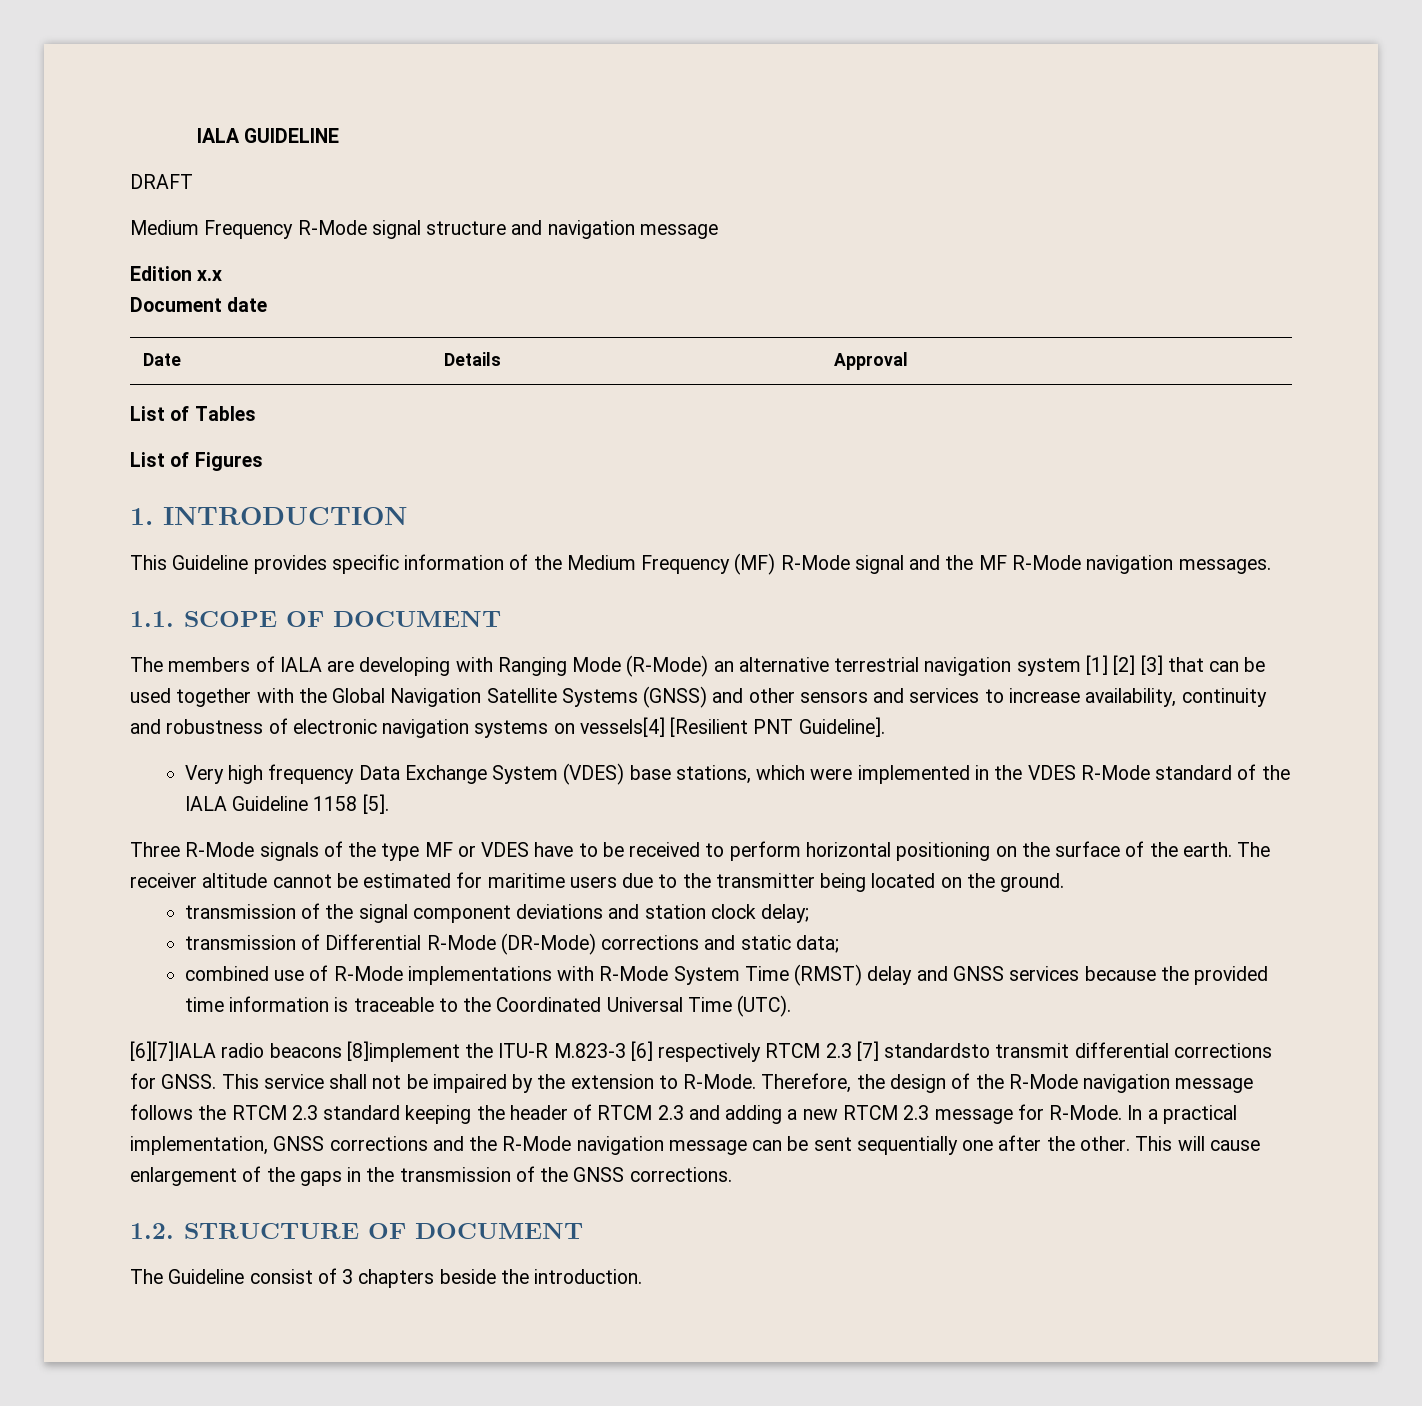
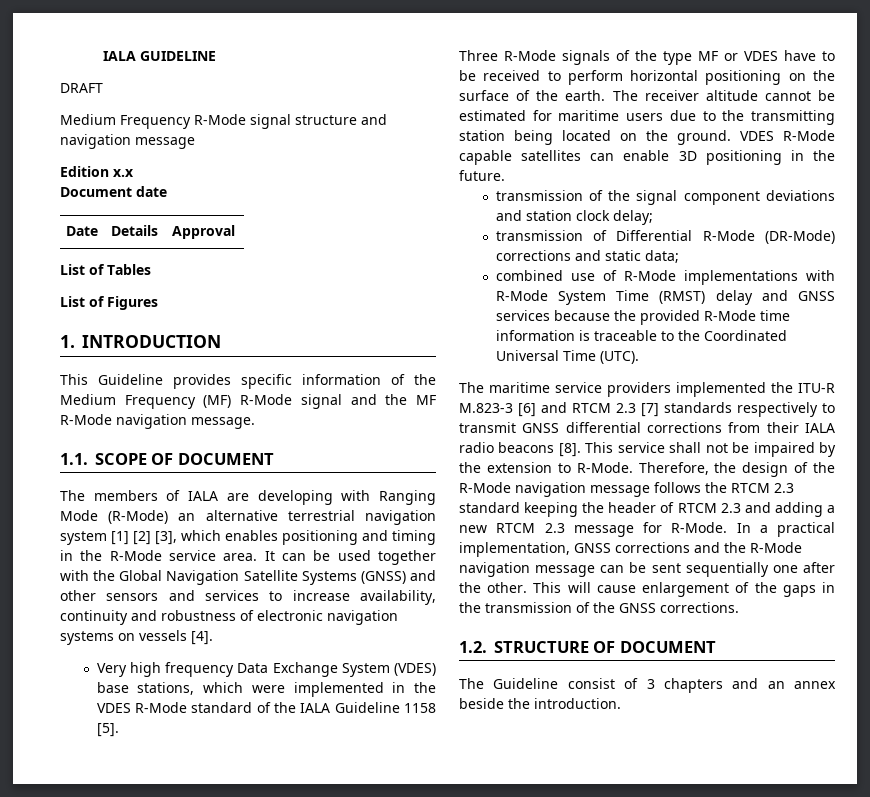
- This Guideline provides specific information of the Medium Frequency (MF) R-Mode signal and the MF R-Mode navigation messages.
+ This Guideline provides specific information of the Medium Frequency (MF) R-Mode signal and the MF R-Mode navigation message.
- The members of IALA are developing with Ranging Mode (R-Mode) an alternative terrestrial navigation system [1] [2] [3] that can be used together with the Global Navigation Satellite Systems (GNSS) and other sensors and services to increase availability, continuity and robustness of electronic navigation systems on vessels[4] [Resilient PNT Guideline].
+ The members of IALA are developing with Ranging Mode (R-Mode) an alternative terrestrial navigation system [1] [2] [3], which enables positioning and timing in the R-Mode service area. It can be used together with the Global Navigation Satellite Systems (GNSS) and other sensors and services to increase availability, continuity and robustness of electronic navigation systems on vessels [4].
- The receiver altitude cannot be estimated for maritime users due to the transmitter being located on the ground.
+ The receiver altitude cannot be estimated for maritime users due to the transmitting station being located on the ground. VDES R-Mode capable satellites can enable 3D positioning in the future.
- combined use of R-Mode implementations with R-Mode System Time (RMST) delay and GNSS services because the provided time information is traceable to the Coordinated Universal Time (UTC).
+ combined use of R-Mode implementations with R-Mode System Time (RMST) delay and GNSS services because the provided R-Mode time information is traceable to the Coordinated Universal Time (UTC).
- [6][7]IALA radio beacons [8]implement the ITU-R M.823-3 [6] respectively RTCM 2.3 [7] standardsto transmit differential corrections for GNSS.
+ The maritime service providers implemented the ITU-R M.823-3 [6] and RTCM 2.3 [7] standards respectively to transmit GNSS differential corrections from their IALA radio beacons [8].
- The Guideline consist of 3 chapters beside the introduction.
+ The Guideline consist of 3 chapters and an annex beside the introduction.

